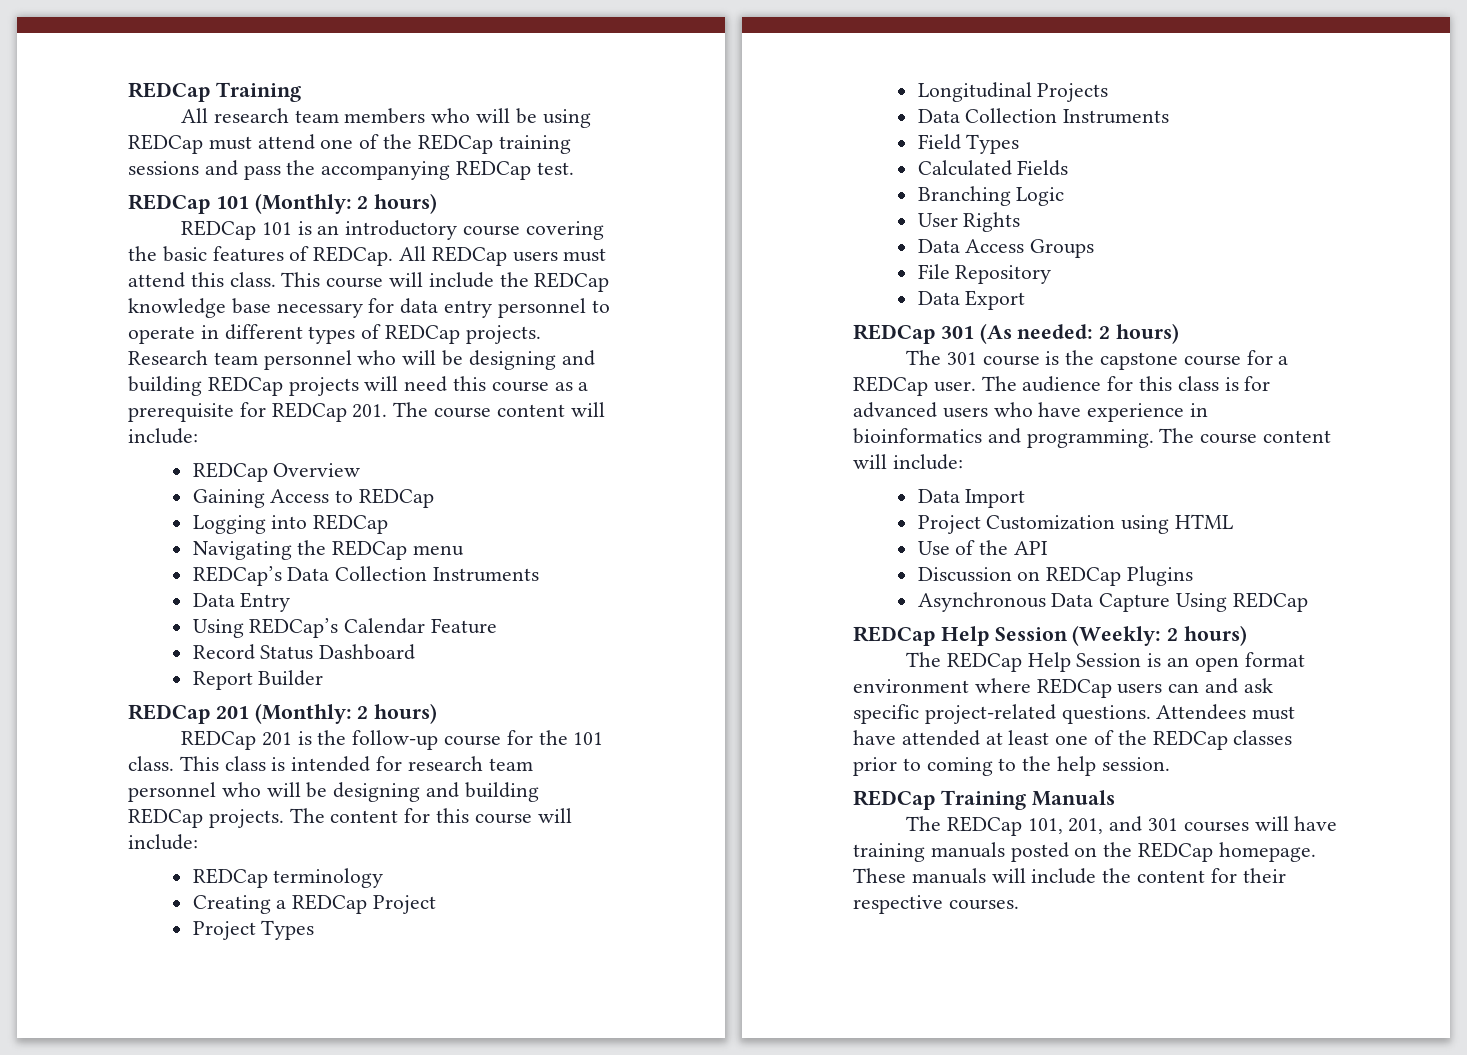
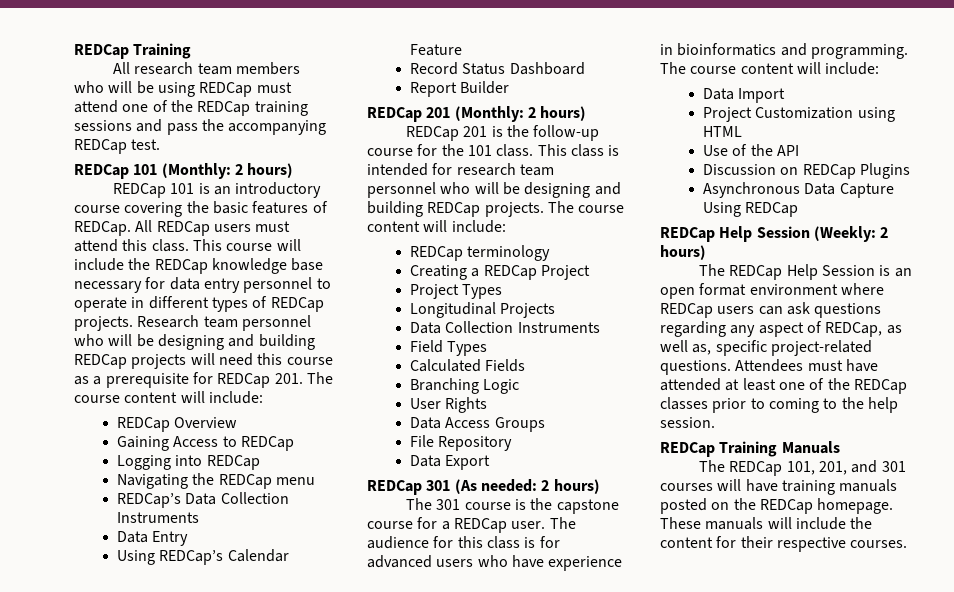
- This class is intended for research team personnel who will be designing and building REDCap projects. The content for this course will include:
+ This class is intended for research team personnel who will be designing and building REDCap projects. The course content will include:
- The REDCap Help Session is an open format environment where REDCap users can and ask specific project-related questions.
+ The REDCap Help Session is an open format environment where REDCap users can ask questions regarding any aspect of REDCap, as well as, specific project-related questions.

